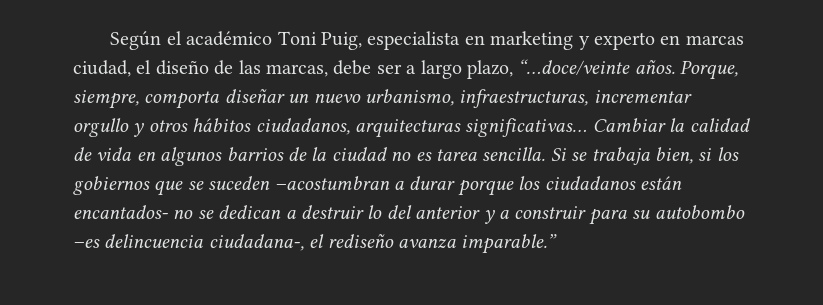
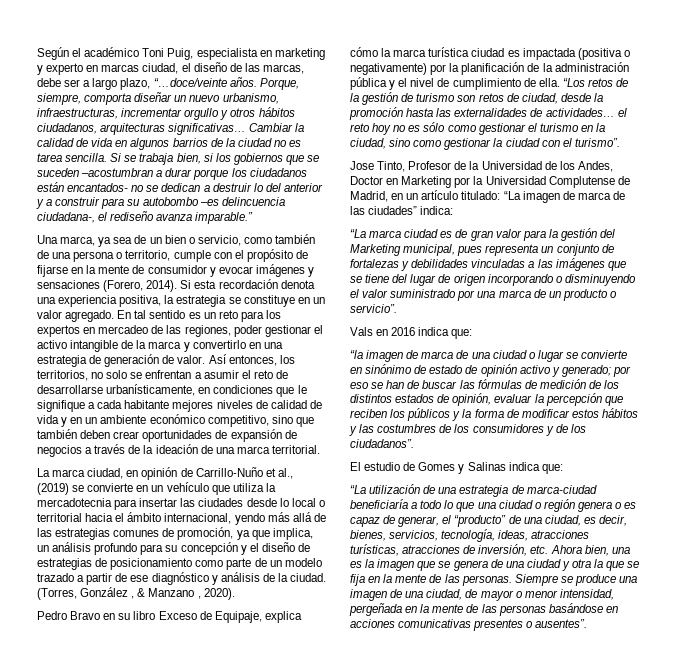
+ Una marca, ya sea de un bien o servicio, como también de una persona o territorio, cumple con el propósito de fijarse en la mente de consumidor y evocar imágenes y sensaciones (Forero, 2014). Si esta recordación denota una experiencia positiva, la estrategia se constituye en un valor agregado. En tal sentido es un reto para los expertos en mercadeo de las regiones, poder gestionar el activo intangible de la marca y convertirlo en una estrategia de generación de valor. Así entonces, los territorios, no solo se enfrentan a asumir el reto de desarrollarse urbanísticamente, en condiciones que le signifique a cada habitante mejores niveles de calidad de vida y en un ambiente económico competitivo, sino que también deben crear oportunidades de expansión de negocios a través de la ideación de una marca territorial.
+ La marca ciudad, en opinión de Carrillo-Nuño et al., (2019) se convierte en un vehículo que utiliza la mercadotecnia para insertar las ciudades desde lo local o territorial hacia el ámbito internacional, yendo más allá de las estrategias comunes de promoción, ya que implica, un análisis profundo para su concepción y el diseño de estrategias de posicionamiento como parte de un modelo trazado a partir de ese diagnóstico y análisis de la ciudad. (Torres, González , & Manzano , 2020).
+ Pedro Bravo en su libro Exceso de Equipaje, explica cómo la marca turística ciudad es impactada (positiva o negativamente) por la planificación de la administración pública y el nivel de cumplimiento de ella. “Los retos de la gestión de turismo son retos de ciudad, desde la promoción hasta las externalidades de actividades… el reto hoy no es sólo como gestionar el turismo en la ciudad, sino como gestionar la ciudad con el turismo”.
+ Jose Tinto, Profesor de la Universidad de los Andes, Doctor en Marketing por la Universidad Complutense de Madrid, en un artículo titulado: “La imagen de marca de las ciudades” indica:
+ “La marca ciudad es de gran valor para la gestión del Marketing municipal, pues representa un conjunto de fortalezas y debilidades vinculadas a las imágenes que se tiene del lugar de origen incorporando o disminuyendo el valor suministrado por una marca de un producto o servicio”.
+ Vals en 2016 indica que:
+ “la imagen de marca de una ciudad o lugar se convierte en sinónimo de estado de opinión activo y generado; por eso se han de buscar las fórmulas de medición de los distintos estados de opinión, evaluar la percepción que reciben los públicos y la forma de modificar estos hábitos y las costumbres de los consumidores y de los ciudadanos”.
+ El estudio de Gomes y Salinas indica que:
+ “La utilización de una estrategia de marca-ciudad beneficiaría a todo lo que una ciudad o región genera o es capaz de generar, el “producto” de una ciudad, es decir, bienes, servicios, tecnología, ideas, atracciones turísticas, atracciones de inversión, etc. Ahora bien, una es la imagen que se genera de una ciudad y otra la que se fija en la mente de las personas. Siempre se produce una imagen de una ciudad, de mayor o menor intensidad, pergeñada en la mente de las personas basándose en acciones comunicativas presentes o ausentes”.

